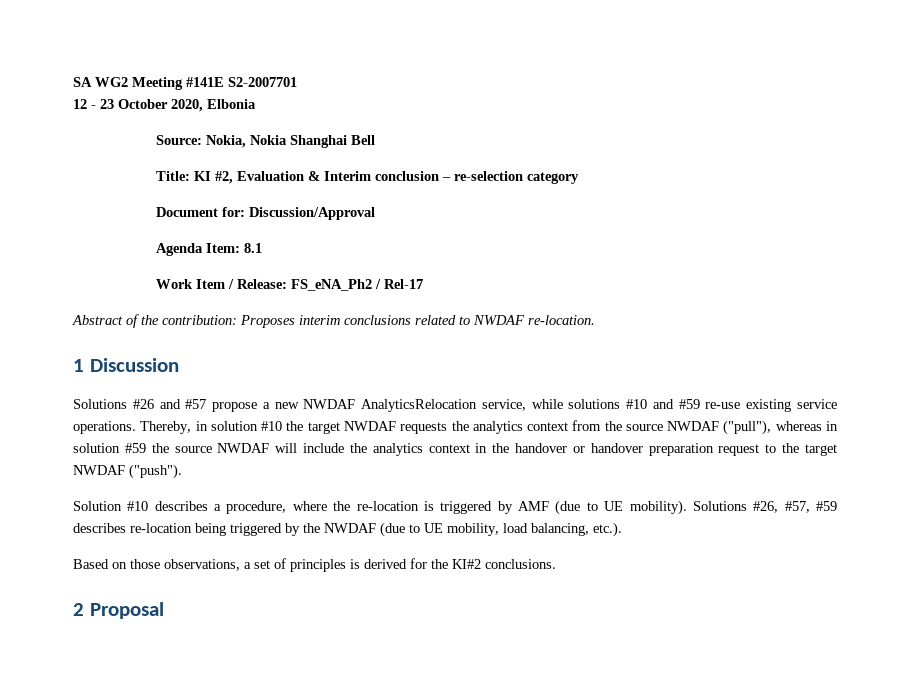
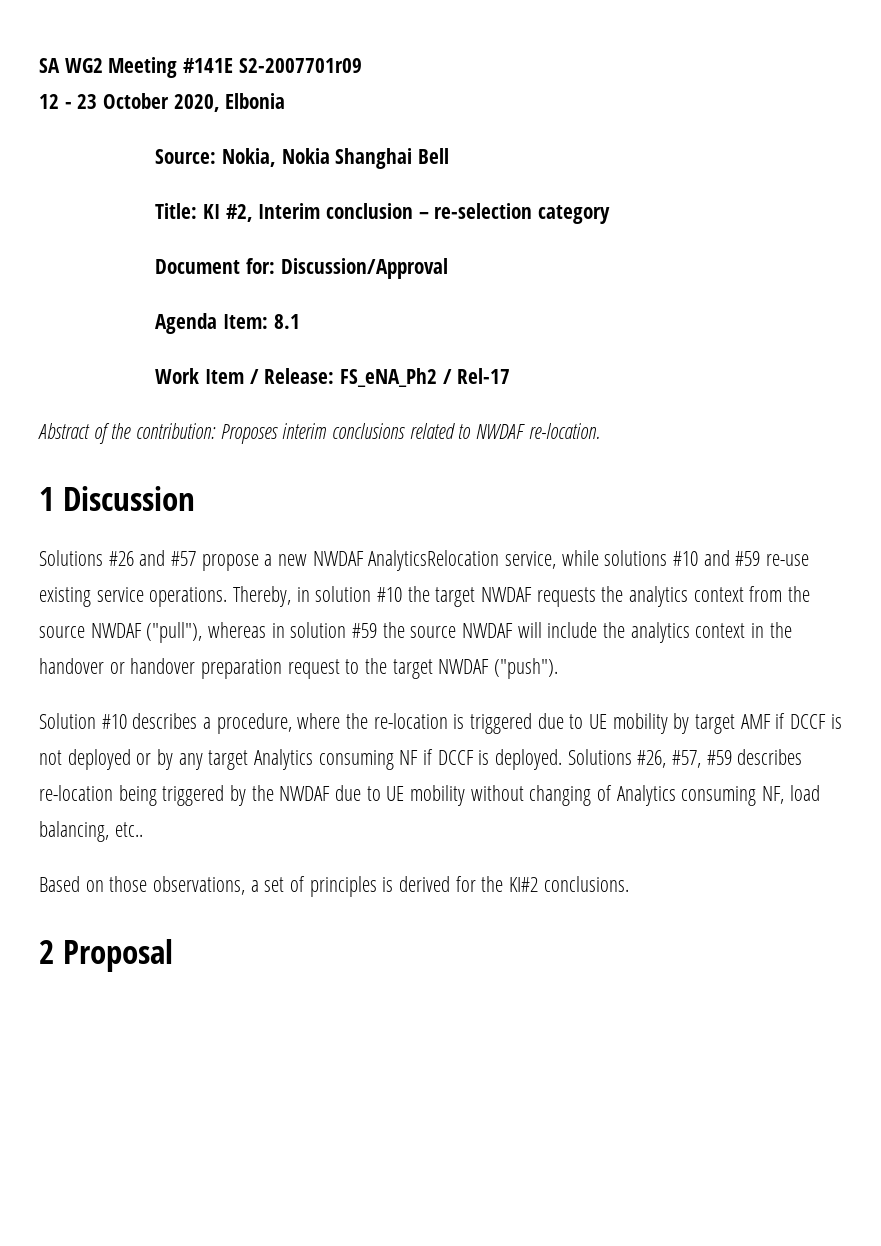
- SA WG2 Meeting #141E S2-2007701
+ SA WG2 Meeting #141E S2-2007701r09
- Title: KI #2, Evaluation & Interim conclusion – re-selection category
+ Title: KI #2, Interim conclusion – re-selection category
- Solution #10 describes a procedure, where the re-location is triggered by AMF (due to UE mobility).
+ Solution #10 describes a procedure, where the re-location is triggered due to UE mobility by target AMF if DCCF is not deployed or by any target Analytics consuming NF if DCCF is deployed.
- Solutions #26, #57, #59 describes re-location being triggered by the NWDAF (due to UE mobility, load balancing, etc.).
+ Solutions #26, #57, #59 describes re-location being triggered by the NWDAF due to UE mobility without changing of Analytics consuming NF, load balancing, etc..

